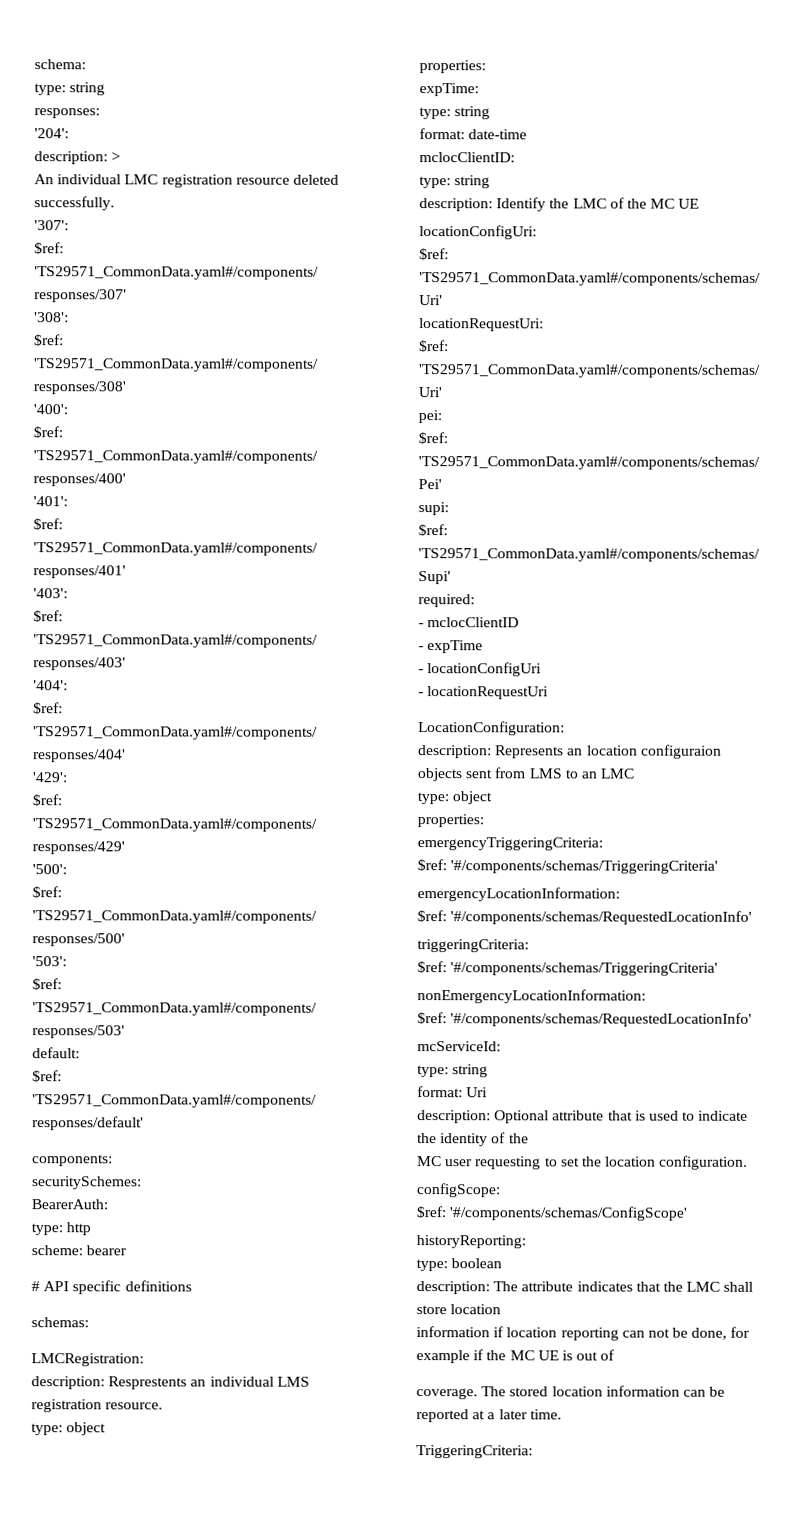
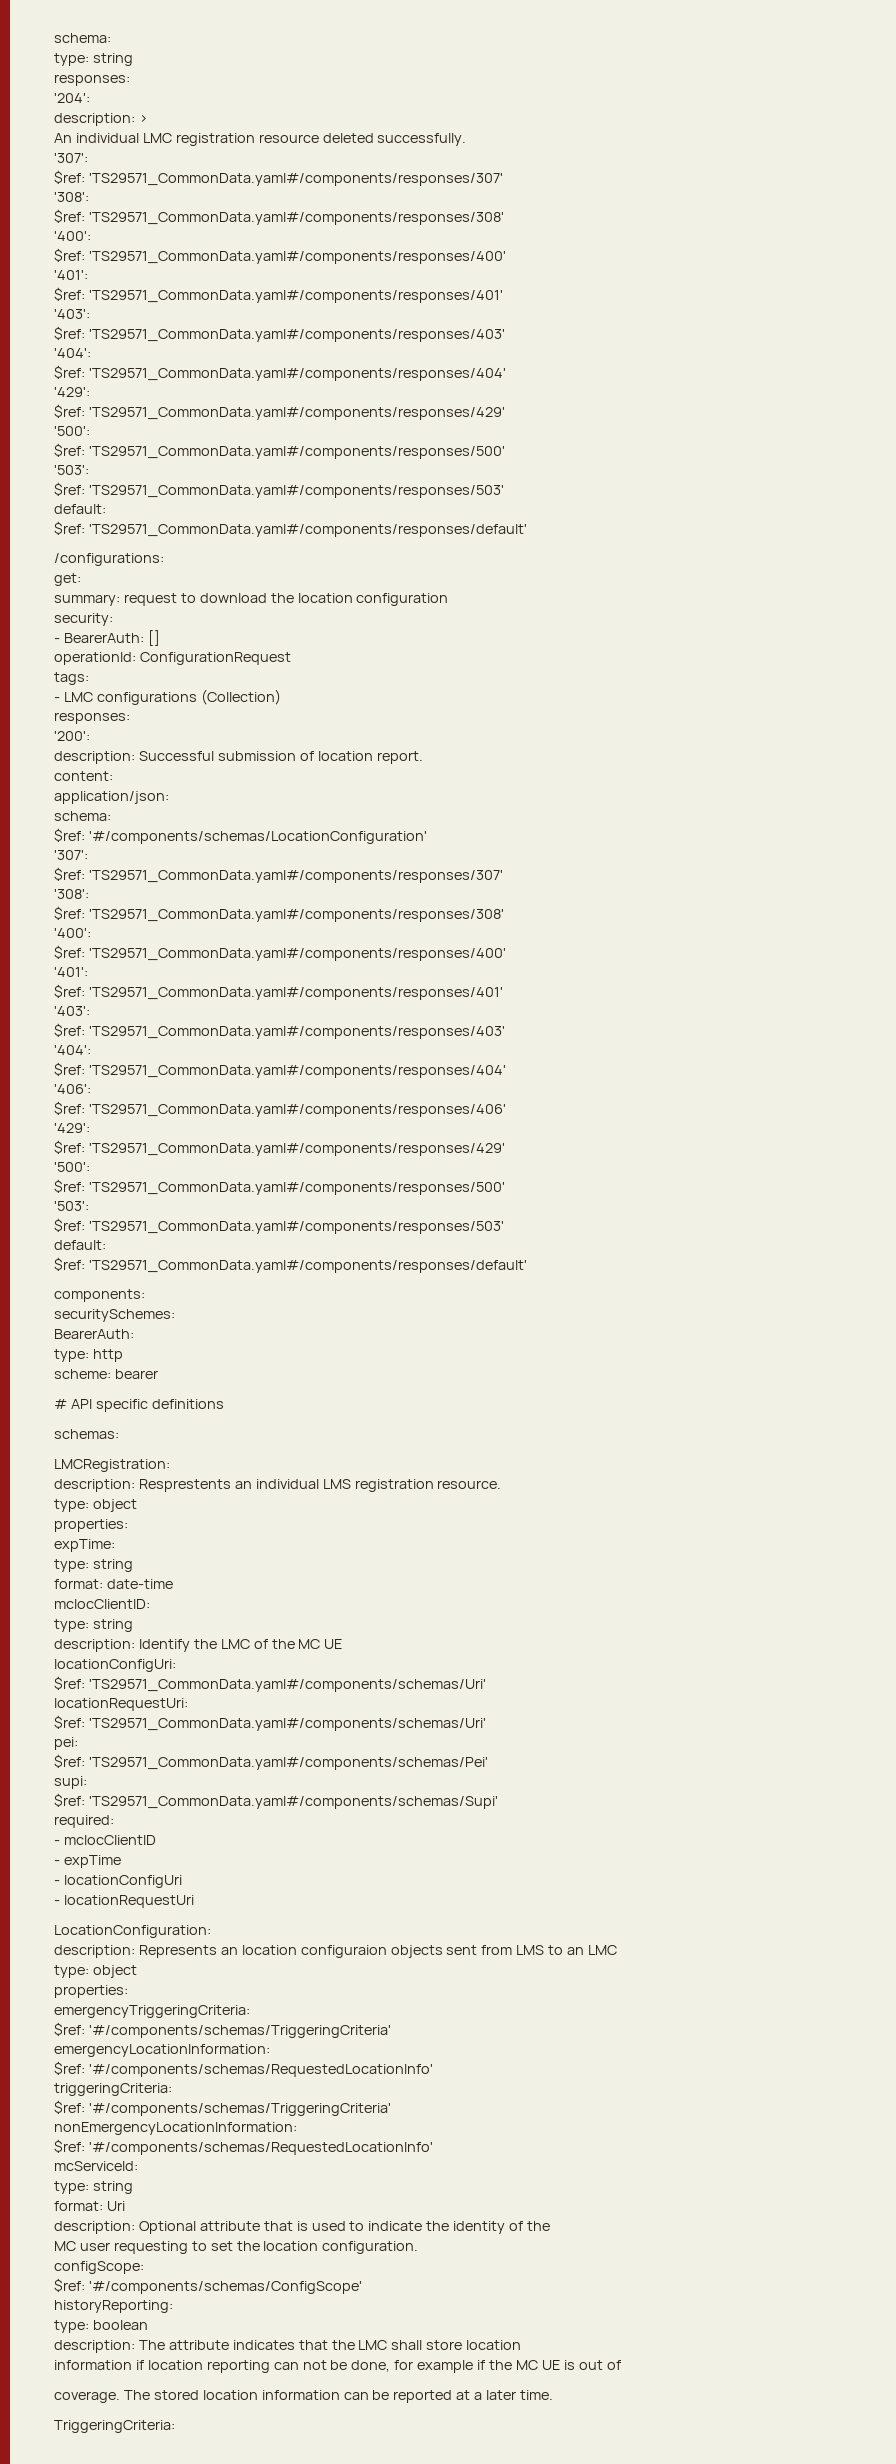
+ /configurations:
+ get:
+ summary: request to download the location configuration
+ security:
+ - BearerAuth: []
+ operationId: ConfigurationRequest
+ tags:
+ - LMC configurations (Collection)
+ responses:
+ '200':
+ description: Successful submission of location report.
+ content:
+ application/json:
+ schema:
+ $ref: '#/components/schemas/LocationConfiguration'
+ '307':
+ $ref: 'TS29571_CommonData.yaml#/components/responses/307'
+ '308':
+ $ref: 'TS29571_CommonData.yaml#/components/responses/308'
+ '400':
+ $ref: 'TS29571_CommonData.yaml#/components/responses/400'
+ '401':
+ $ref: 'TS29571_CommonData.yaml#/components/responses/401'
+ '403':
+ $ref: 'TS29571_CommonData.yaml#/components/responses/403'
+ '404':
+ $ref: 'TS29571_CommonData.yaml#/components/responses/404'
+ '406':
+ $ref: 'TS29571_CommonData.yaml#/components/responses/406'
+ '429':
+ $ref: 'TS29571_CommonData.yaml#/components/responses/429'
+ '500':
+ $ref: 'TS29571_CommonData.yaml#/components/responses/500'
+ '503':
+ $ref: 'TS29571_CommonData.yaml#/components/responses/503'
+ default:
+ $ref: 'TS29571_CommonData.yaml#/components/responses/default'

